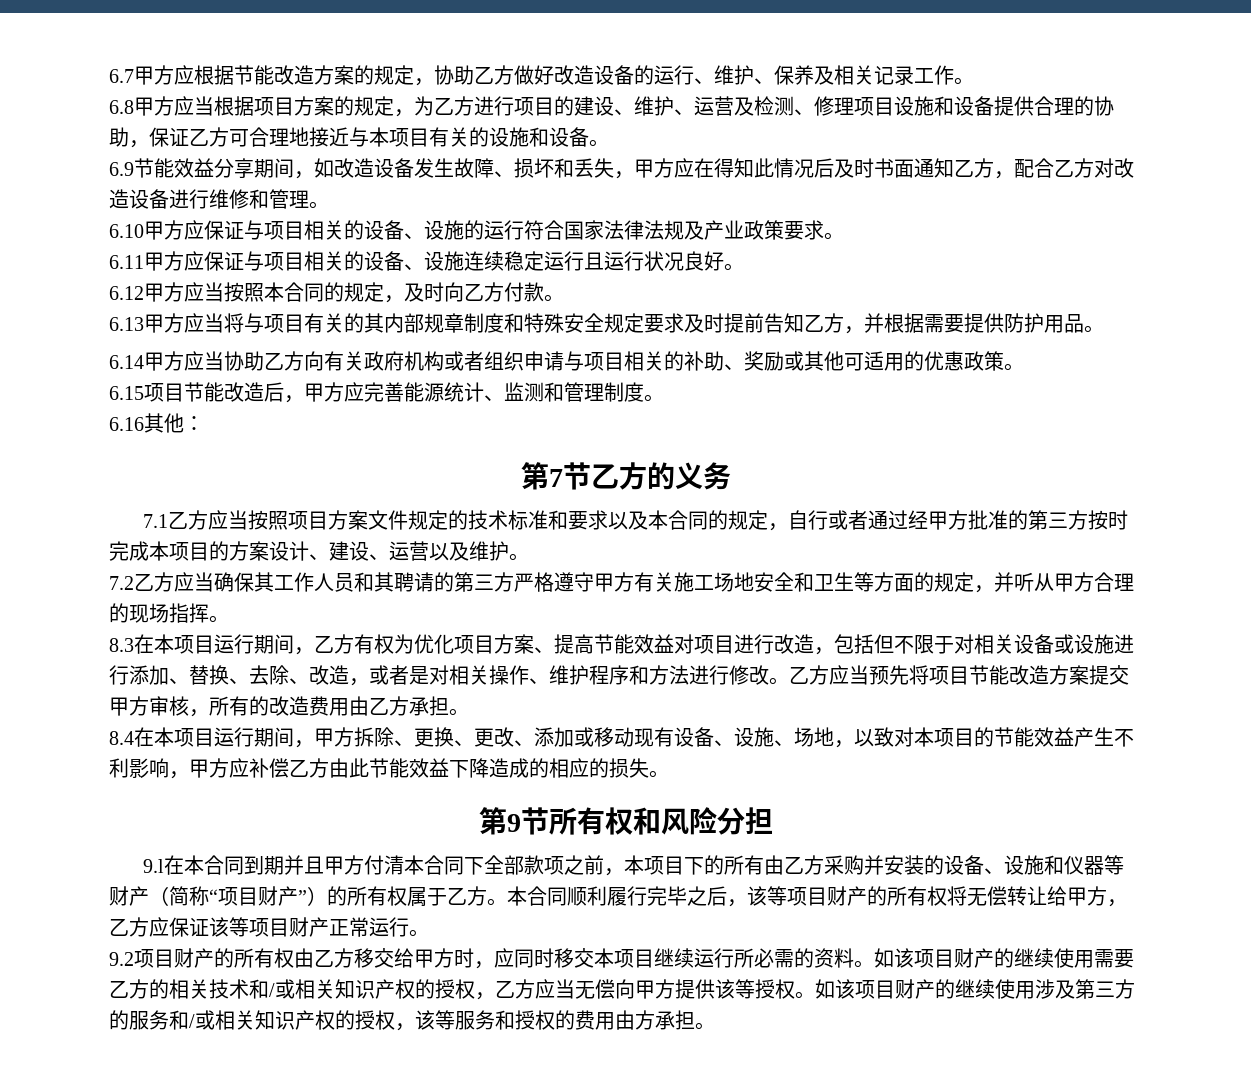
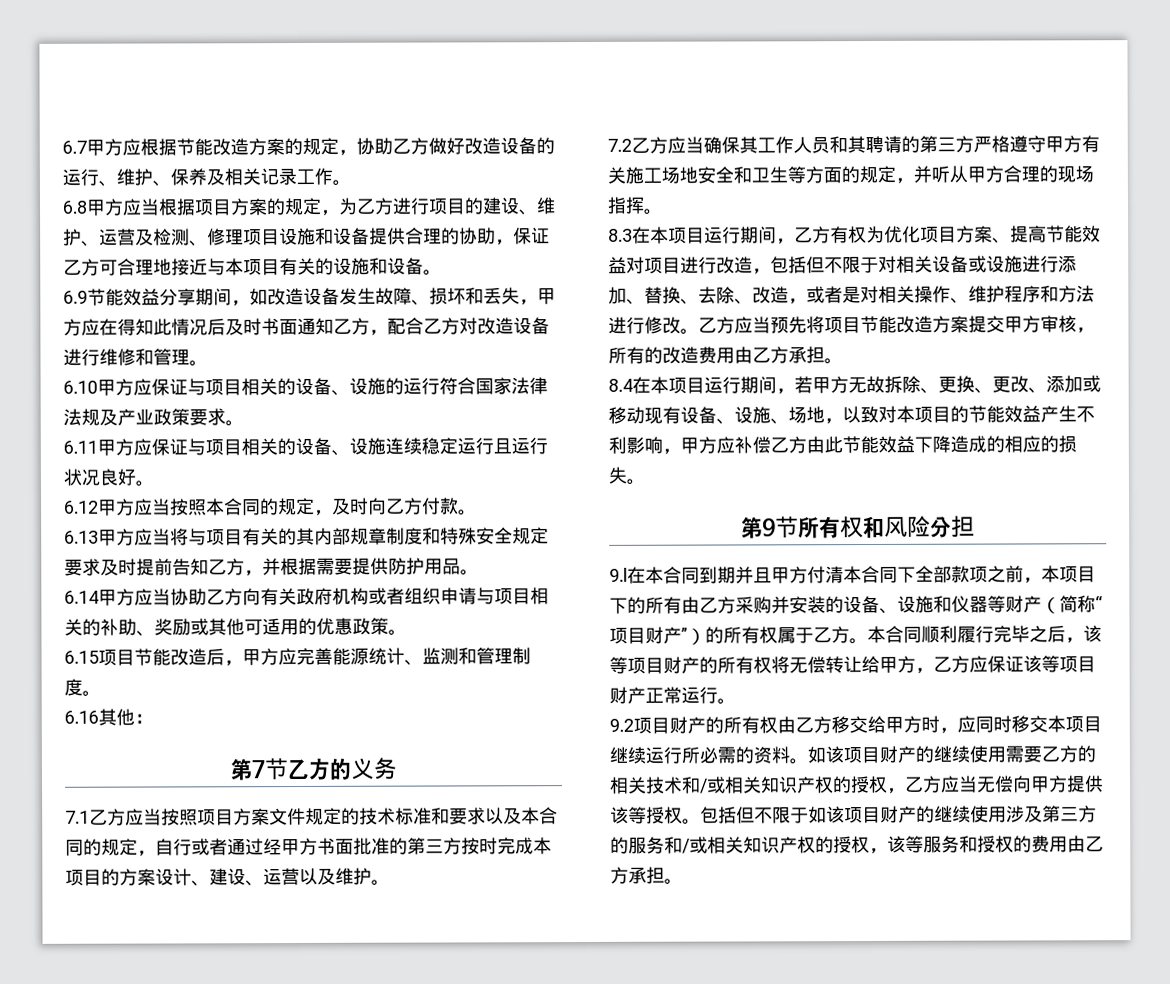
- 7.1乙方应当按照项目方案文件规定的技术标准和要求以及本合同的规定，自行或者通过经甲方批准的第三方按时完成本项目的方案设计、建设、运营以及维护。
+ 7.1乙方应当按照项目方案文件规定的技术标准和要求以及本合同的规定，自行或者通过经甲方书面批准的第三方按时完成本项目的方案设计、建设、运营以及维护。
- 8.4在本项目运行期间，甲方拆除、更换、更改、添加或移动现有设备、设施、场地，以致对本项目的节能效益产生不利影响，甲方应补偿乙方由此节能效益下降造成的相应的损失。
+ 8.4在本项目运行期间，若甲方无故拆除、更换、更改、添加或移动现有设备、设施、场地，以致对本项目的节能效益产生不利影响，甲方应补偿乙方由此节能效益下降造成的相应的损失。
- 如该项目财产的继续使用涉及第三方的服务和/或相关知识产权的授权，该等服务和授权的费用由方承担。
+ 包括但不限于如该项目财产的继续使用涉及第三方的服务和/或相关知识产权的授权，该等服务和授权的费用由乙方承担。

